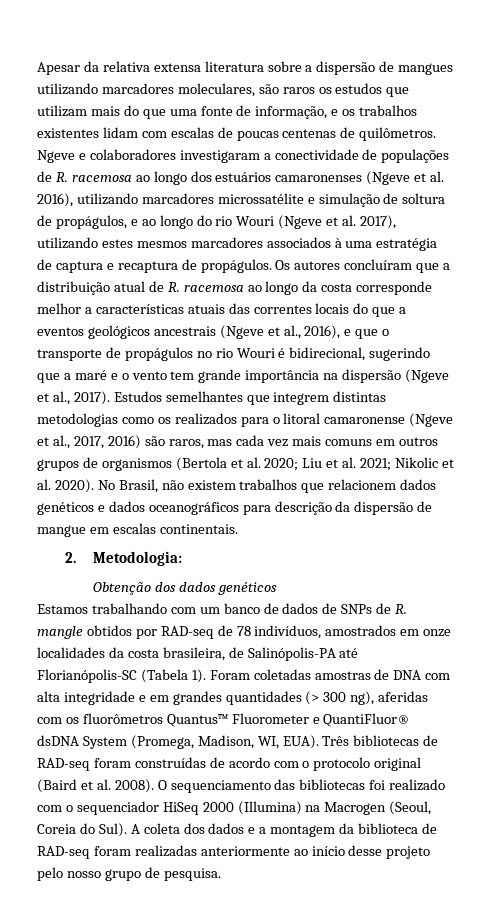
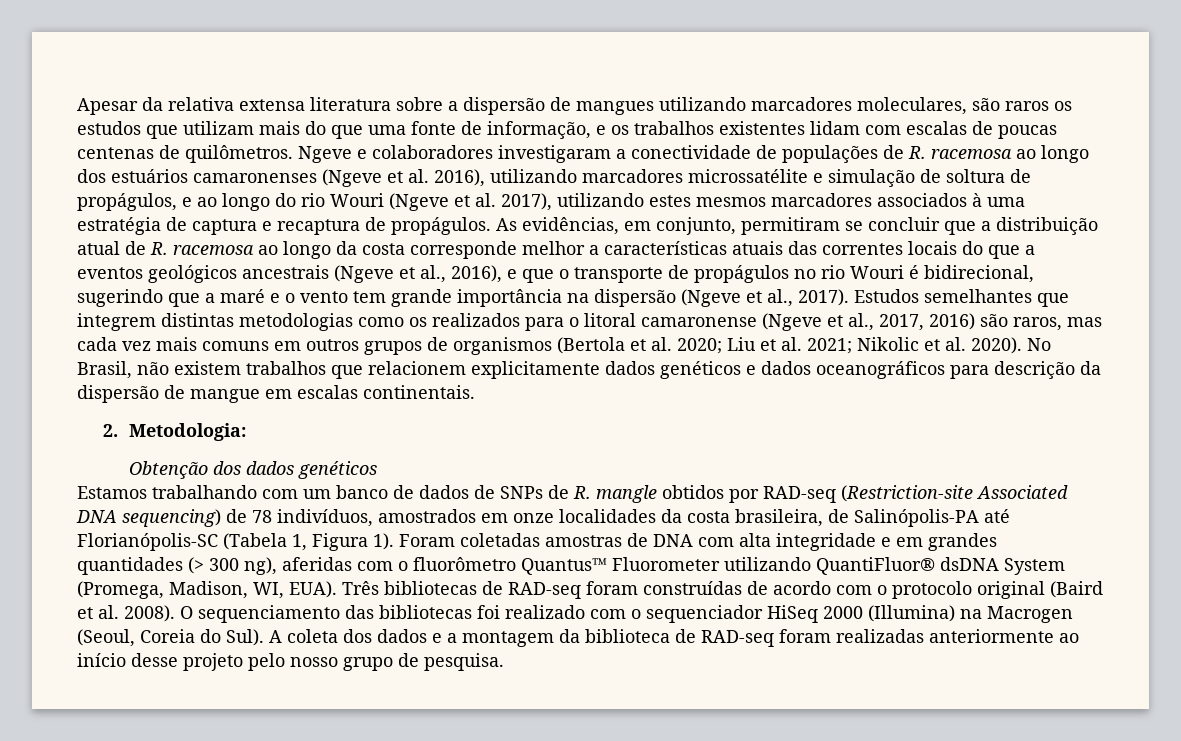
- Os autores concluíram que a distribuição atual de R. racemosa ao longo da costa corresponde melhor a características atuais das correntes locais do que a eventos geológicos ancestrais (Ngeve et al., 2016), e que o transporte de propágulos no rio Wouri é bidirecional, sugerindo que a maré e o vento tem grande importância na dispersão (Ngeve et al., 2017).
+ As evidências, em conjunto, permitiram se concluir que a distribuição atual de R. racemosa ao longo da costa corresponde melhor a características atuais das correntes locais do que a eventos geológicos ancestrais (Ngeve et al., 2016), e que o transporte de propágulos no rio Wouri é bidirecional, sugerindo que a maré e o vento tem grande importância na dispersão (Ngeve et al., 2017).
- No Brasil, não existem trabalhos que relacionem dados genéticos e dados oceanográficos para descrição da dispersão de mangue em escalas continentais.
+ No Brasil, não existem trabalhos que relacionem explicitamente dados genéticos e dados oceanográficos para descrição da dispersão de mangue em escalas continentais.
- Estamos trabalhando com um banco de dados de SNPs de R. mangle obtidos por RAD-seq de 78 indivíduos, amostrados em onze localidades da costa brasileira, de Salinópolis-PA até Florianópolis-SC (Tabela 1).
+ Estamos trabalhando com um banco de dados de SNPs de R. mangle obtidos por RAD-seq (Restriction-site Associated DNA sequencing) de 78 indivíduos, amostrados em onze localidades da costa brasileira, de Salinópolis-PA até Florianópolis-SC (Tabela 1, Figura 1).
- Foram coletadas amostras de DNA com alta integridade e em grandes quantidades (> 300 ng), aferidas com os fluorômetros Quantus™ Fluorometer e QuantiFluor® dsDNA System (Promega, Madison, WI, EUA).
+ Foram coletadas amostras de DNA com alta integridade e em grandes quantidades (> 300 ng), aferidas com o fluorômetro Quantus™ Fluorometer utilizando QuantiFluor® dsDNA System (Promega, Madison, WI, EUA).

